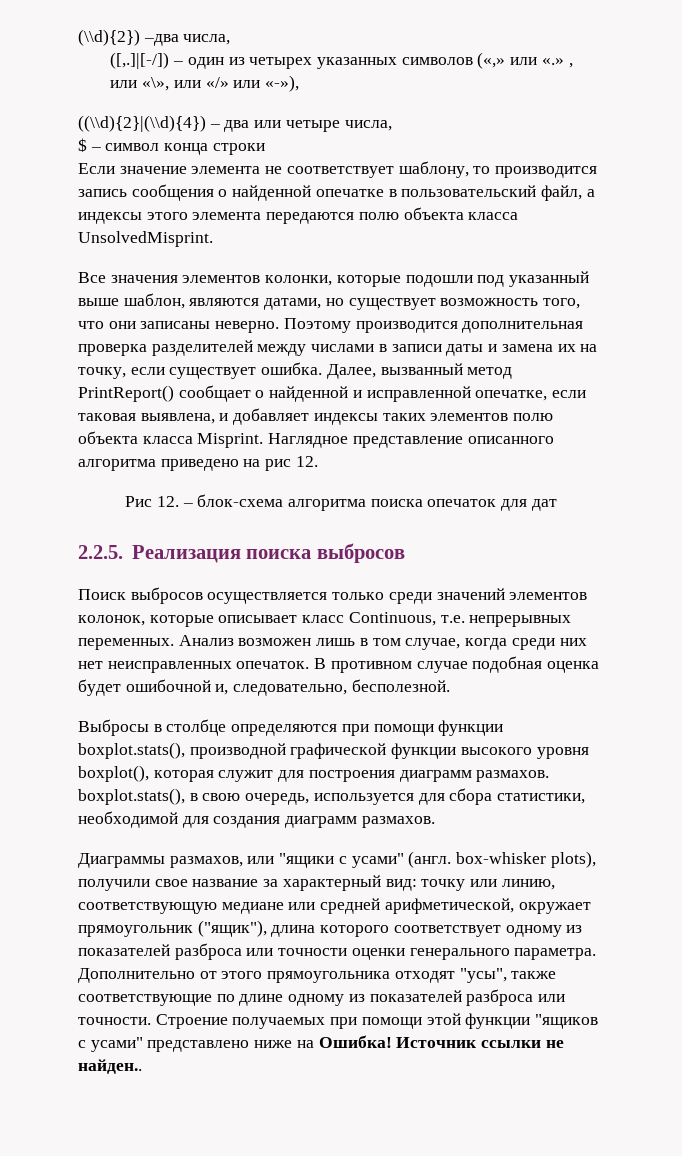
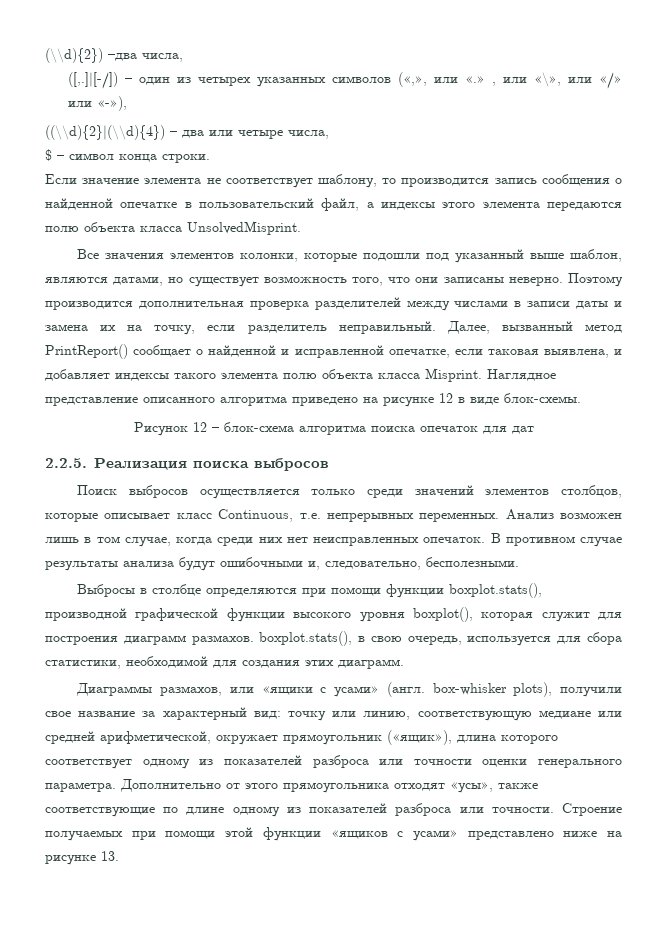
- ([,.]|[-/]) – один из четырех указанных символов («,» или «.» , или «\», или «/» или «-»),
+ ([,.]|[-/]) – один из четырех указанных символов («,», или «.» , или «\», или «/» или «-»),
- $ – символ конца строки
+ $ – символ конца строки.
- Поэтому производится дополнительная проверка разделителей между числами в записи даты и замена их на точку, если существует ошибка.
+ Поэтому производится дополнительная проверка разделителей между числами в записи даты и замена их на точку, если разделитель неправильный.
- Далее, вызванный метод PrintReport() сообщает о найденной и исправленной опечатке, если таковая выявлена, и добавляет индексы таких элементов полю объекта класса Misprint.
+ Далее, вызванный метод PrintReport() сообщает о найденной и исправленной опечатке, если таковая выявлена, и добавляет индексы такого элемента полю объекта класса Misprint.
- Наглядное представление описанного алгоритма приведено на рис 12.
- Рис 12. – блок-схема алгоритма поиска опечаток для дат
+ Наглядное представление описанного алгоритма приведено на рисунке 12 в виде блок-схемы.
+ Рисунок 12 – блок-схема алгоритма поиска опечаток для дат
- Поиск выбросов осуществляется только среди значений элементов колонок, которые описывает класс Continuous, т.е. непрерывных переменных.
+ Поиск выбросов осуществляется только среди значений элементов столбцов, которые описывает класс Continuous, т.е. непрерывных переменных.
- В противном случае подобная оценка будет ошибочной и, следовательно, бесполезной.
+ В противном случае результаты анализа будут ошибочными и, следовательно, бесполезными.
- Выбросы в столбце определяются при помощи функции boxplot.stats(), производной графической функции высокого уровня boxplot(), которая служит для построения диаграмм размахов. boxplot.stats(), в свою очередь, используется для сбора статистики, необходимой для создания диаграмм размахов.
+ Выбросы в столбце определяются при помощи функции boxplot.stats(), производной графической функции высокого уровня boxplot(), которая служит для построения диаграмм размахов. boxplot.stats(), в свою очередь, используется для сбора статистики, необходимой для создания этих диаграмм.
- Диаграммы размахов, или "ящики с усами" (англ. box-whisker plots), получили свое название за характерный вид: точку или линию, соответствующую медиане или средней арифметической, окружает прямоугольник ("ящик"), длина которого соответствует одному из показателей разброса или точности оценки генерального параметра.
+ Диаграммы размахов, или «ящики с усами» (англ. box-whisker plots), получили свое название за характерный вид: точку или линию, соответствующую медиане или средней арифметической, окружает прямоугольник («ящик»), длина которого соответствует одному из показателей разброса или точности оценки генерального параметра.
- Дополнительно от этого прямоугольника отходят "усы", также соответствующие по длине одному из показателей разброса или точности.
+ Дополнительно от этого прямоугольника отходят «усы», также соответствующие по длине одному из показателей разброса или точности.
- Строение получаемых при помощи этой функции "ящиков с усами" представлено ниже на Ошибка! Источник ссылки не найден..
+ Строение получаемых при помощи этой функции «ящиков с усами» представлено ниже на рисунке 13.

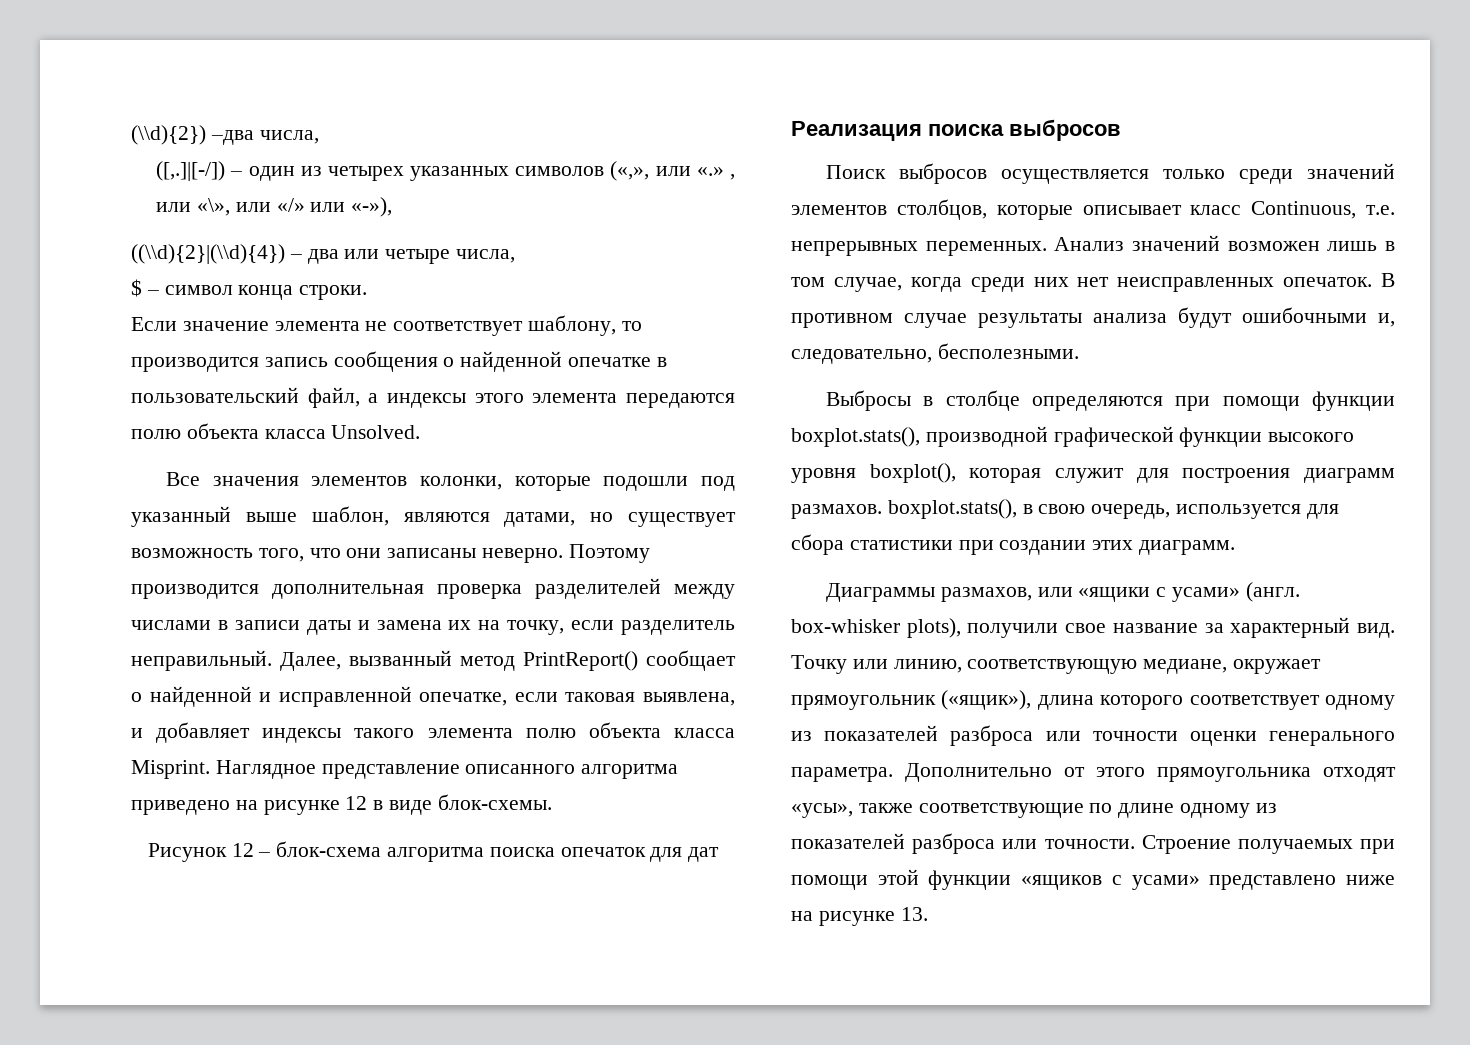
- Если значение элемента не соответствует шаблону, то производится запись сообщения о найденной опечатке в пользовательский файл, а индексы этого элемента передаются полю объекта класса UnsolvedMisprint.
+ Если значение элемента не соответствует шаблону, то производится запись сообщения о найденной опечатке в пользовательский файл, а индексы этого элемента передаются полю объекта класса Unsolved.
- 2.2.5. Реализация поиска выбросов
+ Реализация поиска выбросов
- Анализ возможен лишь в том случае, когда среди них нет неисправленных опечаток.
+ Анализ значений возможен лишь в том случае, когда среди них нет неисправленных опечаток.
- Выбросы в столбце определяются при помощи функции boxplot.stats(), производной графической функции высокого уровня boxplot(), которая служит для построения диаграмм размахов. boxplot.stats(), в свою очередь, используется для сбора статистики, необходимой для создания этих диаграмм.
+ Выбросы в столбце определяются при помощи функции boxplot.stats(), производной графической функции высокого уровня boxplot(), которая служит для построения диаграмм размахов. boxplot.stats(), в свою очередь, используется для сбора статистики при создании этих диаграмм.
- Диаграммы размахов, или «ящики с усами» (англ. box-whisker plots), получили свое название за характерный вид: точку или линию, соответствующую медиане или средней арифметической, окружает прямоугольник («ящик»), длина которого соответствует одному из показателей разброса или точности оценки генерального параметра.
+ Диаграммы размахов, или «ящики с усами» (англ. box-whisker plots), получили свое название за характерный вид. Точку или линию, соответствующую медиане, окружает прямоугольник («ящик»), длина которого соответствует одному из показателей разброса или точности оценки генерального параметра.

